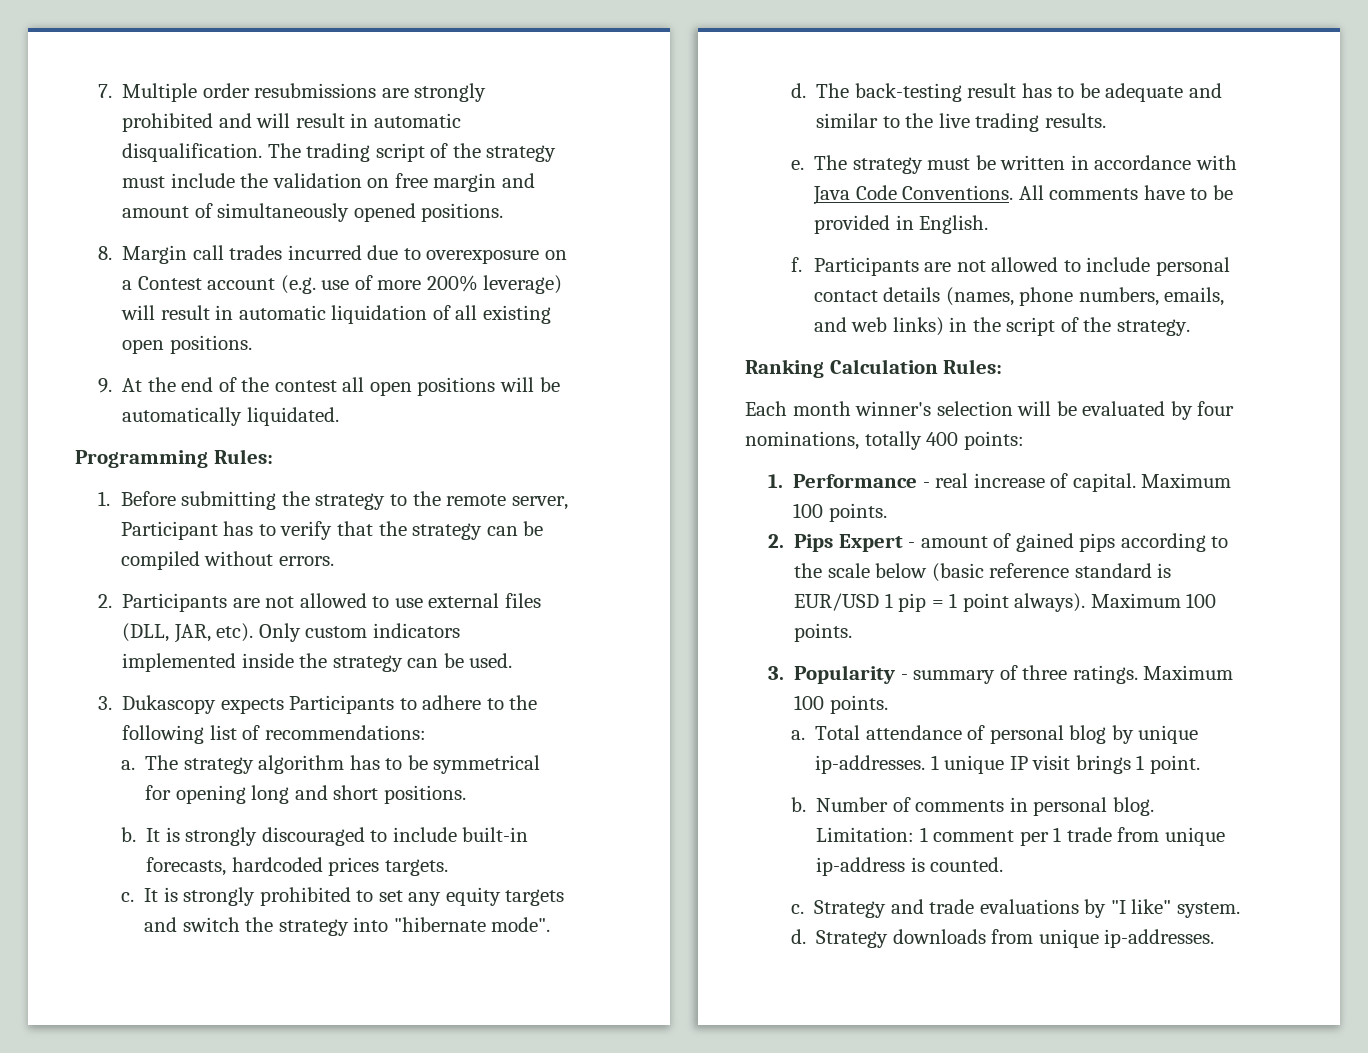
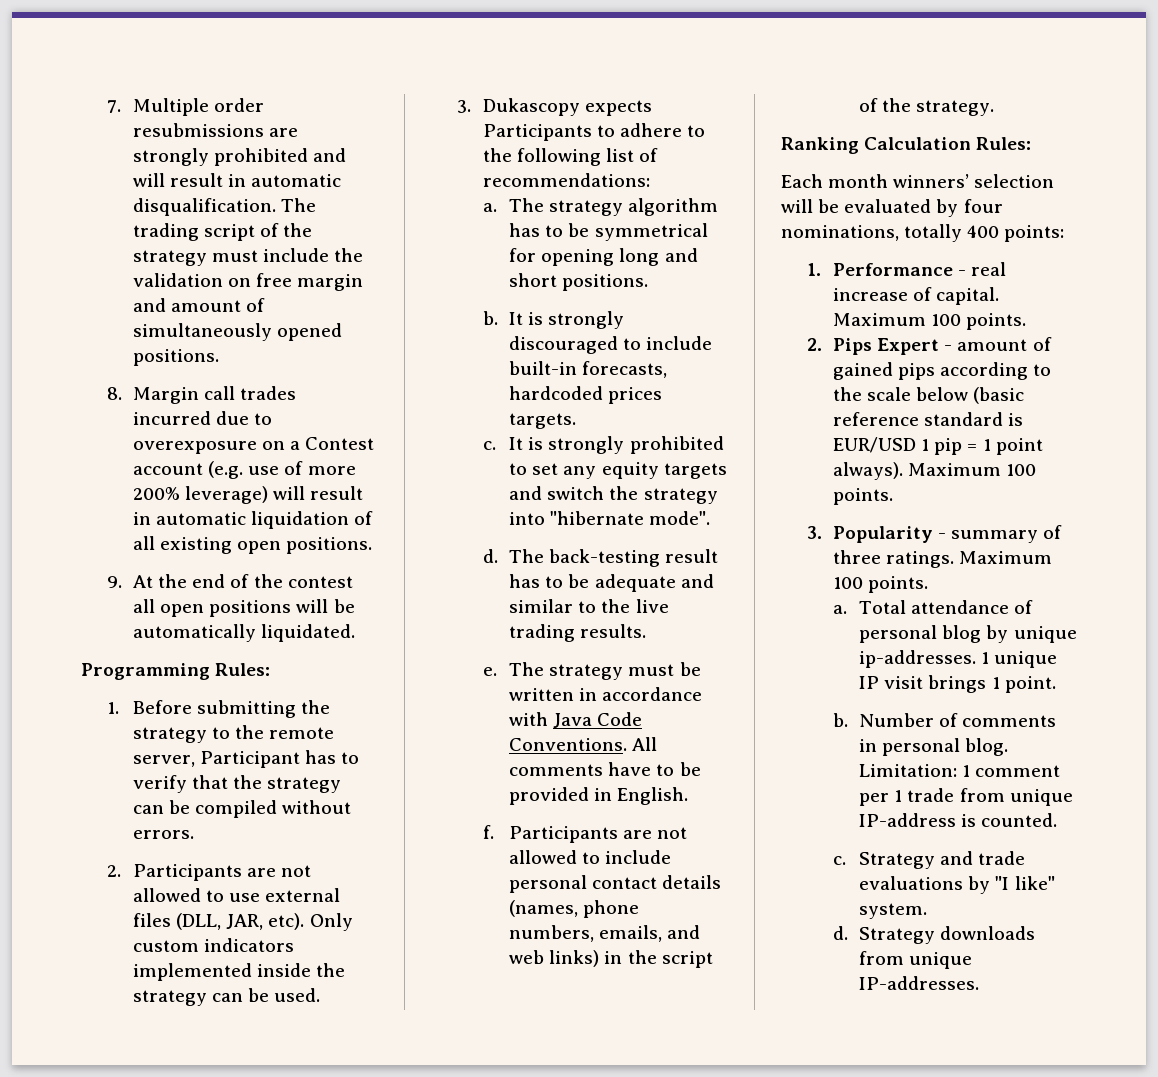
- Each month winner's selection will be evaluated by four nominations, totally 400 points:
+ Each month winners’ selection will be evaluated by four nominations, totally 400 points:
- Limitation: 1 comment per 1 trade from unique ip-address is counted.
+ Limitation: 1 comment per 1 trade from unique IP-address is counted.
- Strategy downloads from unique ip-addresses.
+ Strategy downloads from unique IP-addresses.

